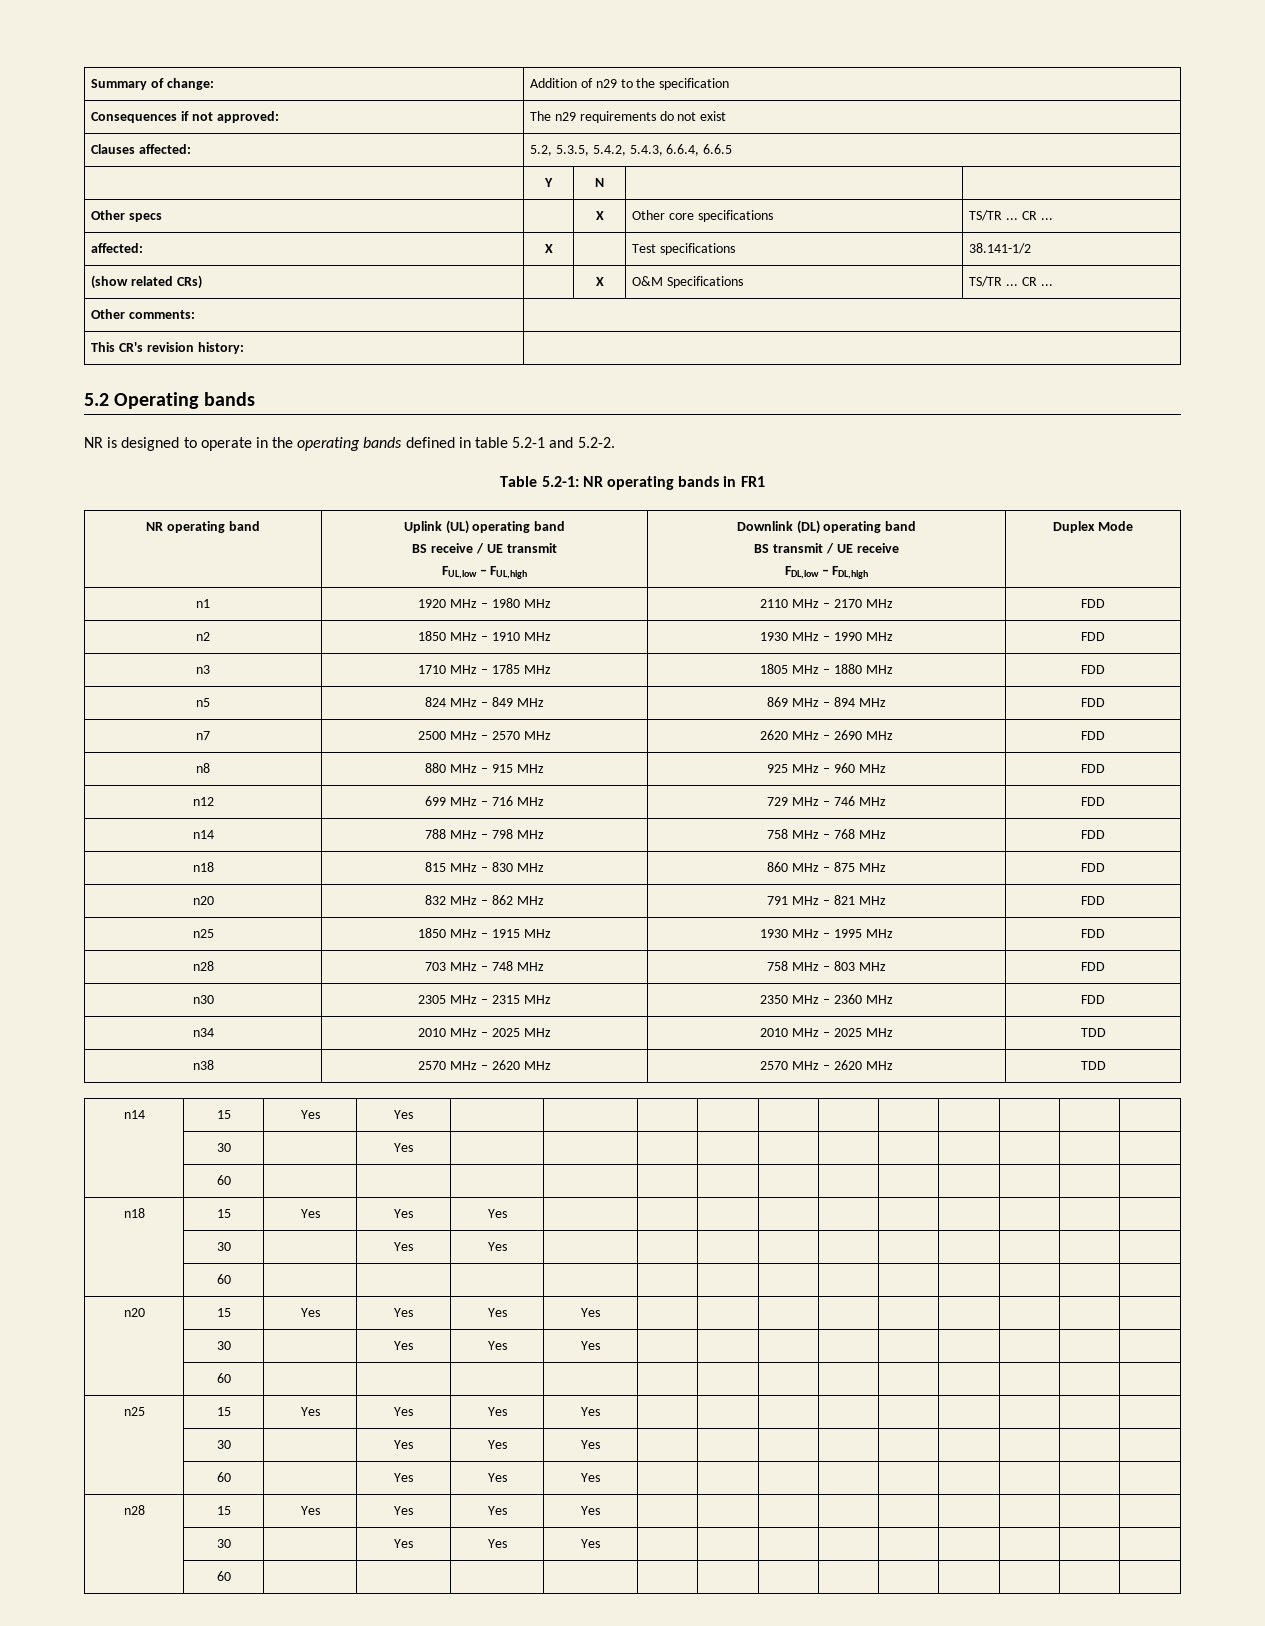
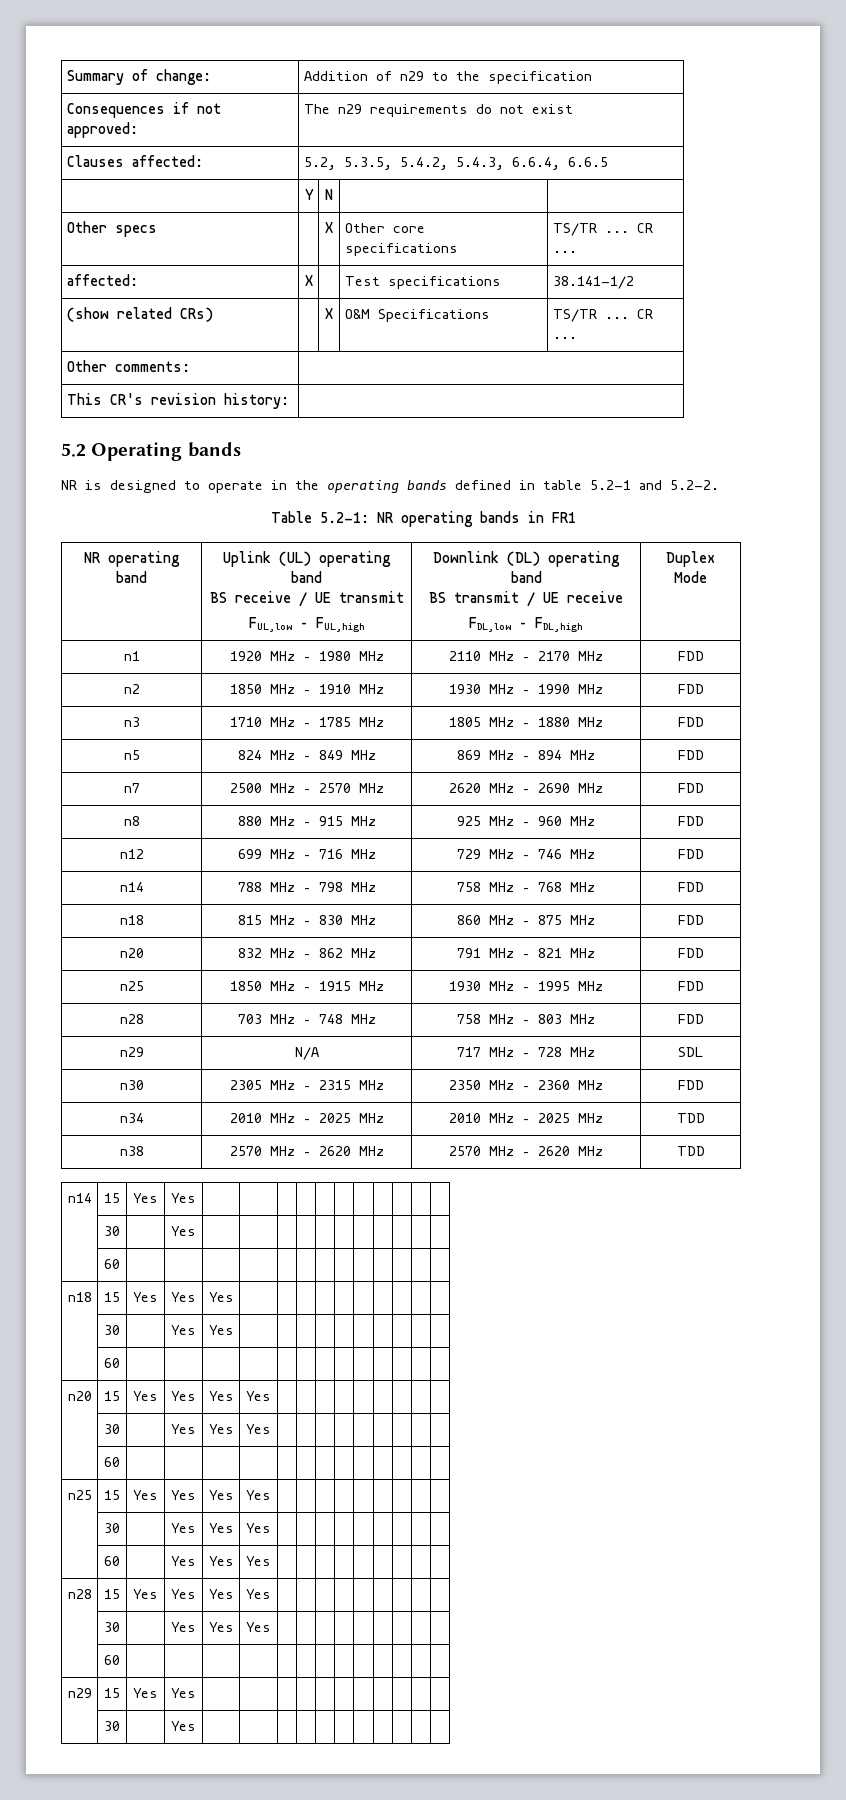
+ n29 | N/A | 717 MHz – 728 MHz | SDL
+ n29 | 15 | Yes | Yes | | | | | | | | | | |
+ | 30 | | Yes | | | | | | | | | | |

